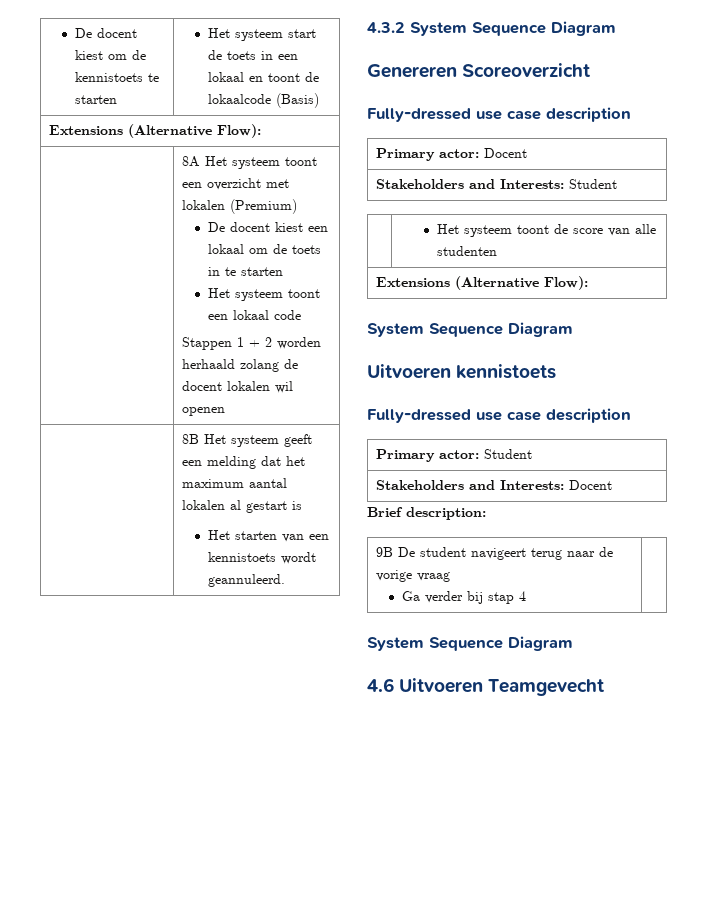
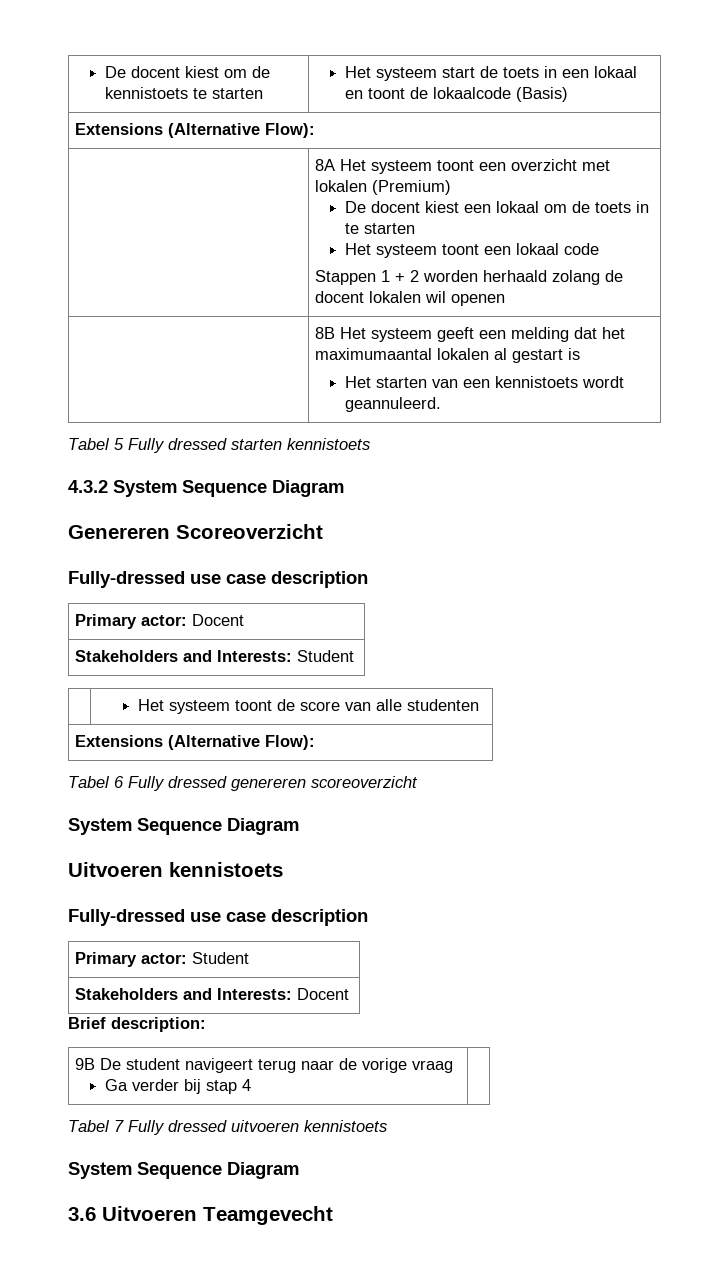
- | 8B Het systeem geeft een melding dat het maximum aantal lokalen al gestart is
+ | 8B Het systeem geeft een melding dat het maximumaantal lokalen al gestart is
+ Tabel 5 Fully dressed starten kennistoets
+ Tabel 6 Fully dressed genereren scoreoverzicht
  9B De student navigeert terug naar de vorige vraag
  Ga verder bij stap 4 |
+ Tabel 7 Fully dressed uitvoeren kennistoets
  System Sequence Diagram
- 4.6 Uitvoeren Teamgevecht
+ 3.6 Uitvoeren Teamgevecht

